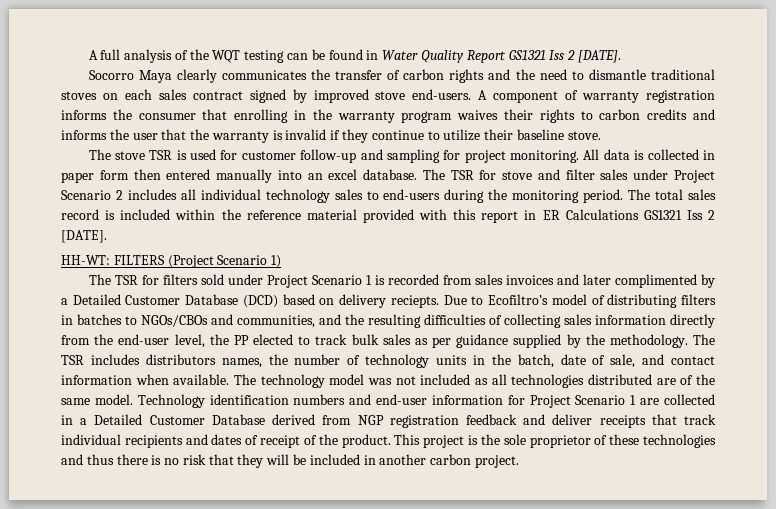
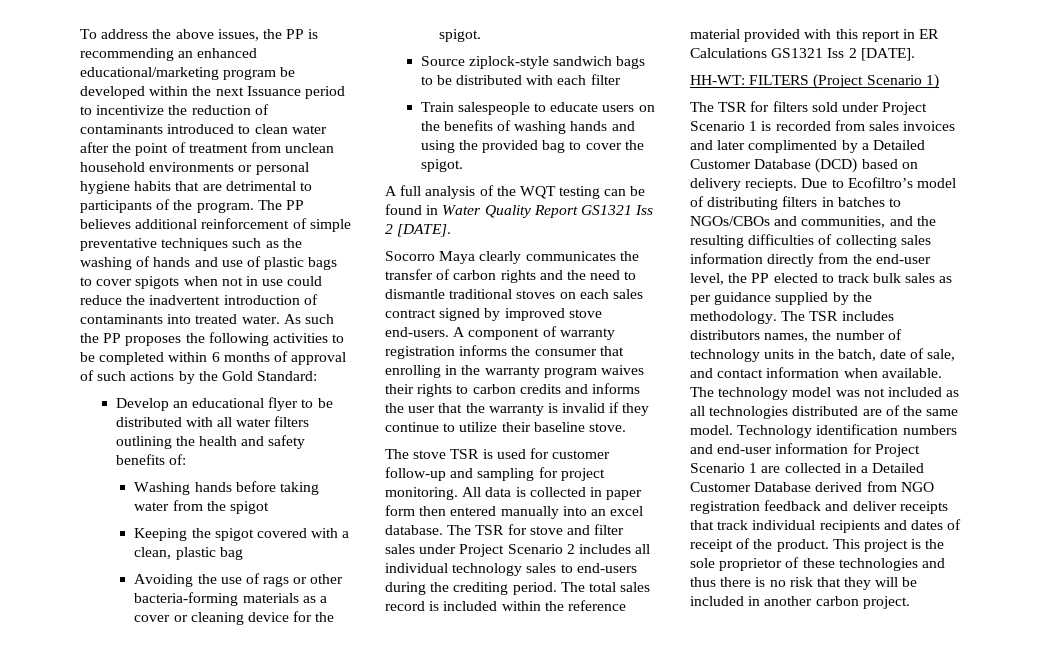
+ To address the above issues, the PP is recommending an enhanced educational/marketing program be developed within the next Issuance period to incentivize the reduction of contaminants introduced to clean water after the point of treatment from unclean household environments or personal hygiene habits that are detrimental to participants of the program. The PP believes additional reinforcement of simple preventative techniques such as the washing of hands and use of plastic bags to cover spigots when not in use could reduce the inadvertent introduction of contaminants into treated water. As such the PP proposes the following activities to be completed within 6 months of approval of such actions by the Gold Standard:
+ Develop an educational flyer to be distributed with all water filters outlining the health and safety benefits of:
+ Washing hands before taking water from the spigot
+ Keeping the spigot covered with a clean, plastic bag
+ Avoiding the use of rags or other bacteria-forming materials as a cover or cleaning device for the spigot.
+ Source ziplock-style sandwich bags to be distributed with each filter
+ Train salespeople to educate users on the benefits of washing hands and using the provided bag to cover the spigot.
- The TSR for stove and filter sales under Project Scenario 2 includes all individual technology sales to end-users during the monitoring period.
+ The TSR for stove and filter sales under Project Scenario 2 includes all individual technology sales to end-users during the crediting period.
- Technology identification numbers and end-user information for Project Scenario 1 are collected in a Detailed Customer Database derived from NGP registration feedback and deliver receipts that track individual recipients and dates of receipt of the product.
+ Technology identification numbers and end-user information for Project Scenario 1 are collected in a Detailed Customer Database derived from NGO registration feedback and deliver receipts that track individual recipients and dates of receipt of the product.

